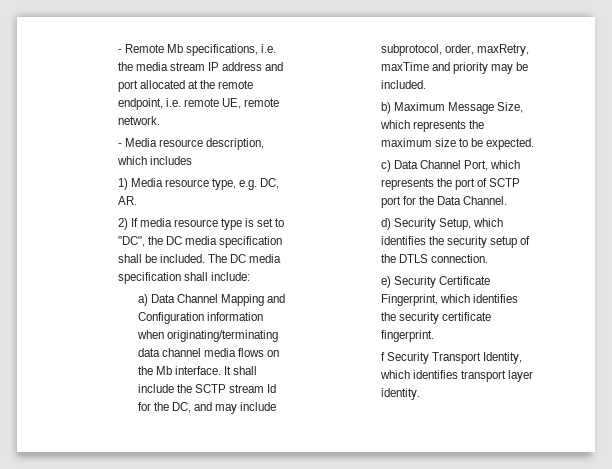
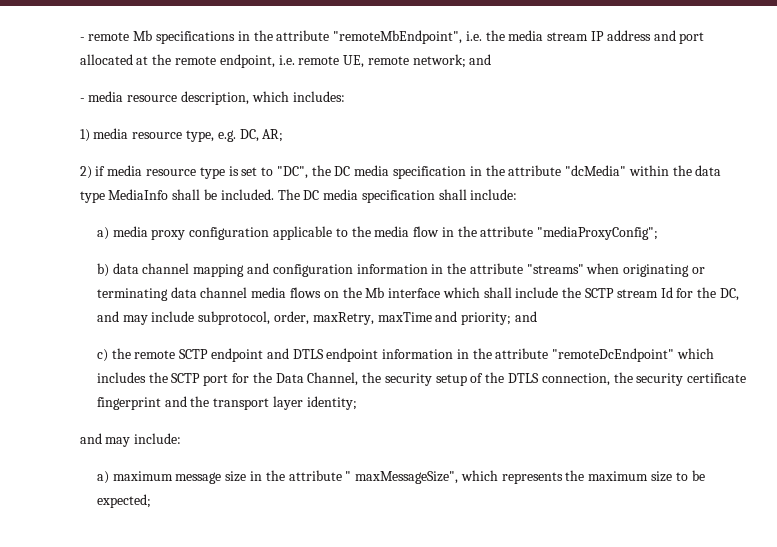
- - Remote Mb specifications, i.e. the media stream IP address and port allocated at the remote endpoint, i.e. remote UE, remote network.
- - Media resource description, which includes
+ - remote Mb specifications in the attribute "remoteMbEndpoint", i.e. the media stream IP address and port allocated at the remote endpoint, i.e. remote UE, remote network; and
+ - media resource description, which includes:
- 1) Media resource type, e.g. DC, AR.
+ 1) media resource type, e.g. DC, AR;
- 2) If media resource type is set to "DC", the DC media specification shall be included.
+ 2) if media resource type is set to "DC", the DC media specification in the attribute "dcMedia" within the data type MediaInfo shall be included.
- a) Data Channel Mapping and Configuration information when originating/terminating data channel media flows on the Mb interface. It shall include the SCTP stream Id for the DC, and may include subprotocol, order, maxRetry, maxTime and priority may be included.
- b) Maximum Message Size, which represents the maximum size to be expected.
- c) Data Channel Port, which represents the port of SCTP port for the Data Channel.
- d) Security Setup, which identifies the security setup of the DTLS connection.
- e) Security Certificate Fingerprint, which identifies the security certificate fingerprint.
- f Security Transport Identity, which identifies transport layer identity.
+ a) media proxy configuration applicable to the media flow in the attribute "mediaProxyConfig";
+ b) data channel mapping and configuration information in the attribute "streams" when originating or terminating data channel media flows on the Mb interface which shall include the SCTP stream Id for the DC, and may include subprotocol, order, maxRetry, maxTime and priority; and
+ c) the remote SCTP endpoint and DTLS endpoint information in the attribute "remoteDcEndpoint" which includes the SCTP port for the Data Channel, the security setup of the DTLS connection, the security certificate fingerprint and the transport layer identity;
+ and may include:
+ a) maximum message size in the attribute " maxMessageSize", which represents the maximum size to be expected;

